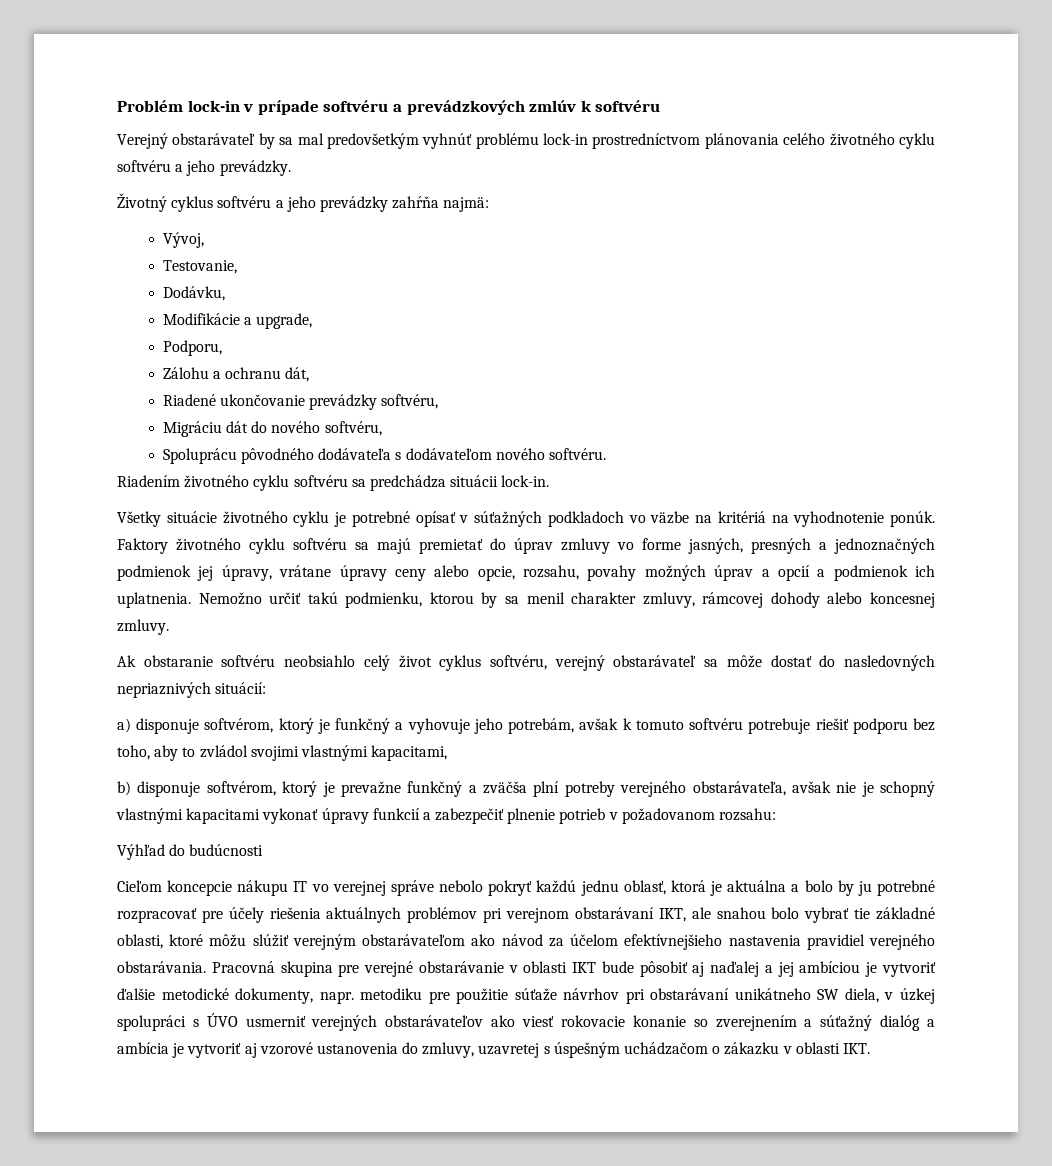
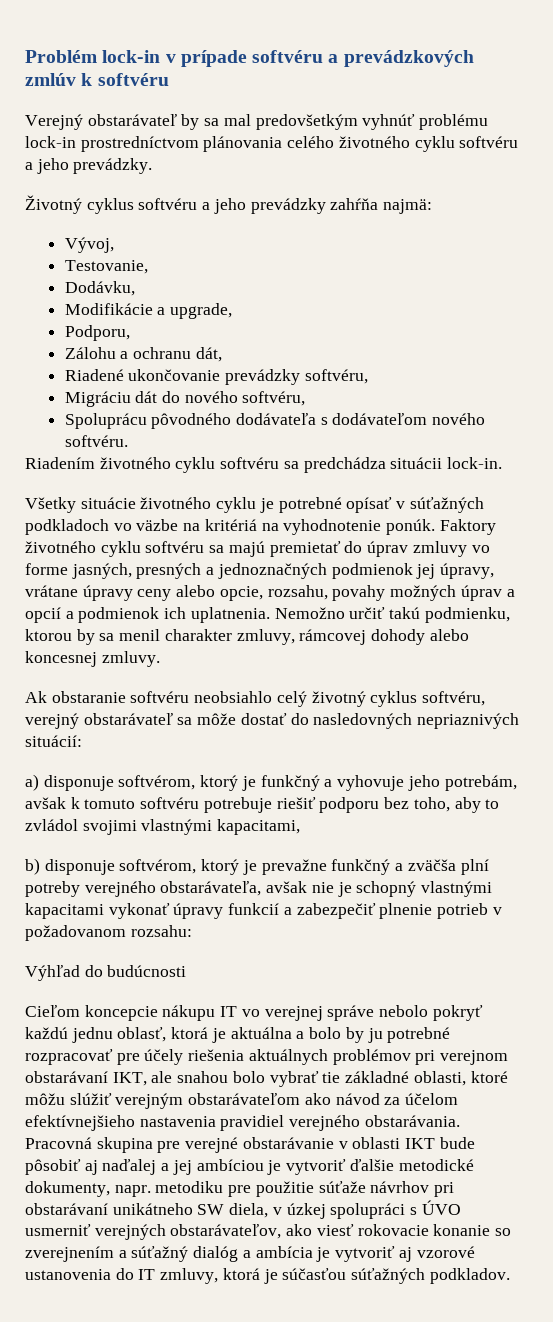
- Ak obstaranie softvéru neobsiahlo celý život cyklus softvéru, verejný obstarávateľ sa môže dostať do nasledovných nepriaznivých situácií:
+ Ak obstaranie softvéru neobsiahlo celý životný cyklus softvéru, verejný obstarávateľ sa môže dostať do nasledovných nepriaznivých situácií:
- Pracovná skupina pre verejné obstarávanie v oblasti IKT bude pôsobiť aj naďalej a jej ambíciou je vytvoriť ďalšie metodické dokumenty, napr. metodiku pre použitie súťaže návrhov pri obstarávaní unikátneho SW diela, v úzkej spolupráci s ÚVO usmerniť verejných obstarávateľov ako viesť rokovacie konanie so zverejnením a súťažný dialóg a ambícia je vytvoriť aj vzorové ustanovenia do zmluvy, uzavretej s úspešným uchádzačom o zákazku v oblasti IKT.
+ Pracovná skupina pre verejné obstarávanie v oblasti IKT bude pôsobiť aj naďalej a jej ambíciou je vytvoriť ďalšie metodické dokumenty, napr. metodiku pre použitie súťaže návrhov pri obstarávaní unikátneho SW diela, v úzkej spolupráci s ÚVO usmerniť verejných obstarávateľov, ako viesť rokovacie konanie so zverejnením a súťažný dialóg a ambícia je vytvoriť aj vzorové ustanovenia do IT zmluvy, ktorá je súčasťou súťažných podkladov.

